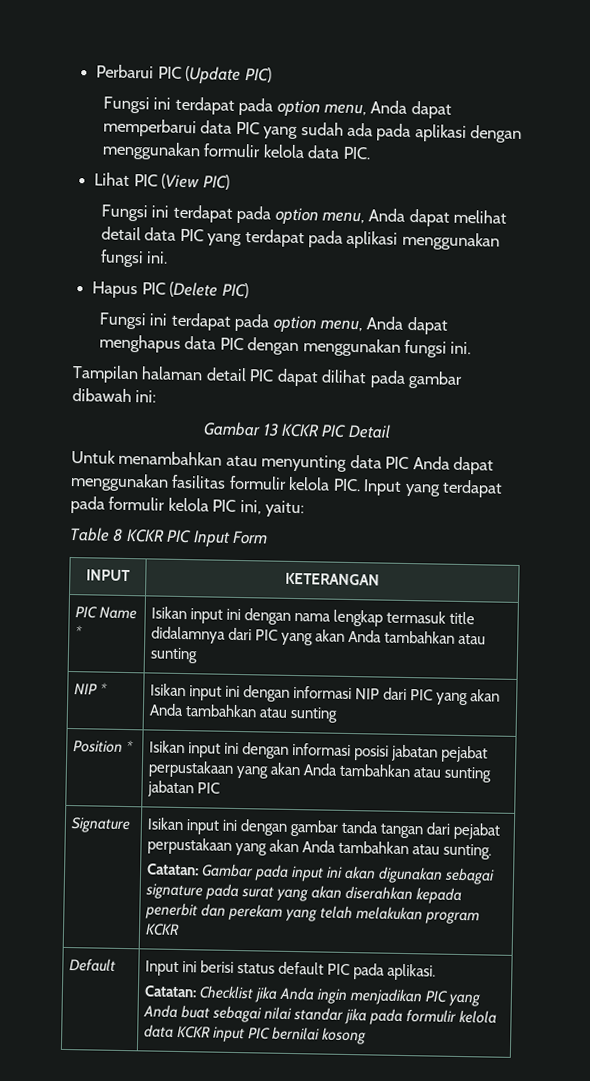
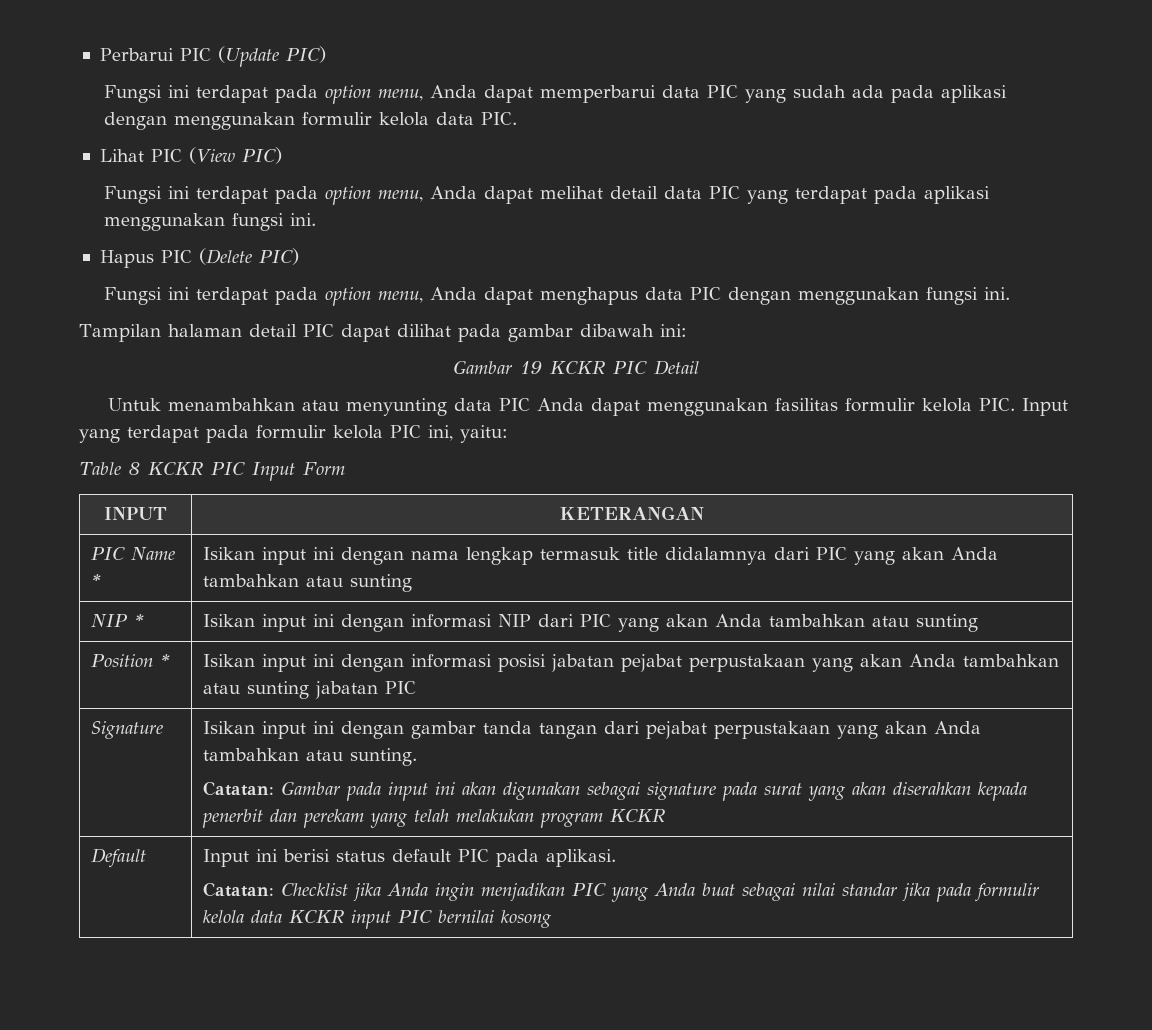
- Gambar 13 KCKR PIC Detail
+ Gambar 19 KCKR PIC Detail

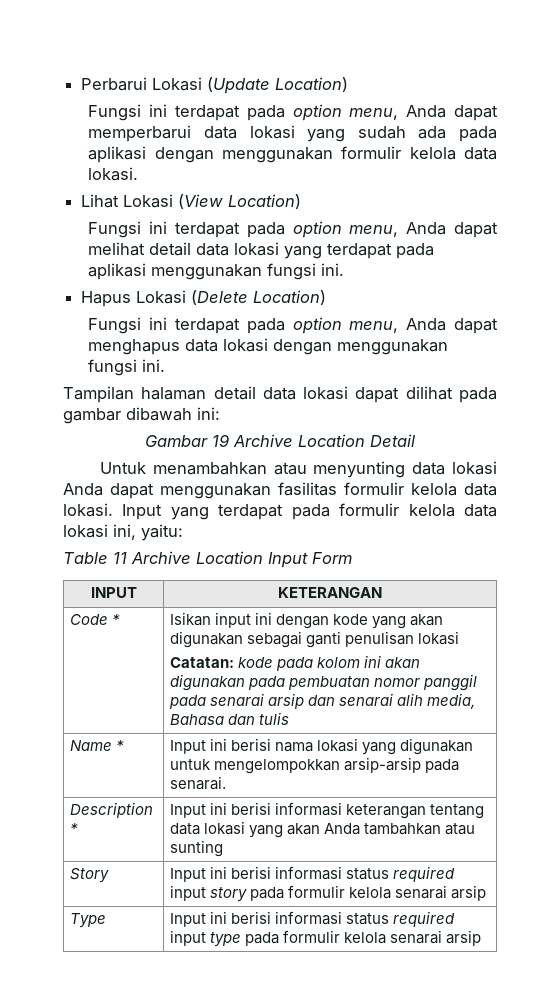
- Perbarui PIC (Update PIC)
+ Perbarui Lokasi (Update Location)
- Fungsi ini terdapat pada option menu, Anda dapat memperbarui data PIC yang sudah ada pada aplikasi dengan menggunakan formulir kelola data PIC.
+ Fungsi ini terdapat pada option menu, Anda dapat memperbarui data lokasi yang sudah ada pada aplikasi dengan menggunakan formulir kelola data lokasi.
- Lihat PIC (View PIC)
+ Lihat Lokasi (View Location)
- Fungsi ini terdapat pada option menu, Anda dapat melihat detail data PIC yang terdapat pada aplikasi menggunakan fungsi ini.
+ Fungsi ini terdapat pada option menu, Anda dapat melihat detail data lokasi yang terdapat pada aplikasi menggunakan fungsi ini.
- Hapus PIC (Delete PIC)
+ Hapus Lokasi (Delete Location)
- Fungsi ini terdapat pada option menu, Anda dapat menghapus data PIC dengan menggunakan fungsi ini.
+ Fungsi ini terdapat pada option menu, Anda dapat menghapus data lokasi dengan menggunakan fungsi ini.
- Tampilan halaman detail PIC dapat dilihat pada gambar dibawah ini:
+ Tampilan halaman detail data lokasi dapat dilihat pada gambar dibawah ini:
- Gambar 19 KCKR PIC Detail
+ Gambar 19 Archive Location Detail
- Untuk menambahkan atau menyunting data PIC Anda dapat menggunakan fasilitas formulir kelola PIC. Input yang terdapat pada formulir kelola PIC ini, yaitu:
+ Untuk menambahkan atau menyunting data lokasi Anda dapat menggunakan fasilitas formulir kelola data lokasi. Input yang terdapat pada formulir kelola data lokasi ini, yaitu:
- Table 8 KCKR PIC Input Form
+ Table 11 Archive Location Input Form
- PIC Name * | Isikan input ini dengan nama lengkap termasuk title didalamnya dari PIC yang akan Anda tambahkan atau sunting
- NIP * | Isikan input ini dengan informasi NIP dari PIC yang akan Anda tambahkan atau sunting
- Position * | Isikan input ini dengan informasi posisi jabatan pejabat perpustakaan yang akan Anda tambahkan atau sunting jabatan PIC
- Signature | Isikan input ini dengan gambar tanda tangan dari pejabat perpustakaan yang akan Anda tambahkan atau sunting.
- Catatan: Gambar pada input ini akan digunakan sebagai signature pada surat yang akan diserahkan kepada penerbit dan perekam yang telah melakukan program KCKR
- Default | Input ini berisi status default PIC pada aplikasi.
- Catatan: Checklist jika Anda ingin menjadikan PIC yang Anda buat sebagai nilai standar jika pada formulir kelola data KCKR input PIC bernilai kosong
+ Code * | Isikan input ini dengan kode yang akan digunakan sebagai ganti penulisan lokasi
+ Catatan: kode pada kolom ini akan digunakan pada pembuatan nomor panggil pada senarai arsip dan senarai alih media, Bahasa dan tulis
+ Name * | Input ini berisi nama lokasi yang digunakan untuk mengelompokkan arsip-arsip pada senarai.
+ Description * | Input ini berisi informasi keterangan tentang data lokasi yang akan Anda tambahkan atau sunting
+ Story | Input ini berisi informasi status required input story pada formulir kelola senarai arsip
+ Type | Input ini berisi informasi status required input type pada formulir kelola senarai arsip

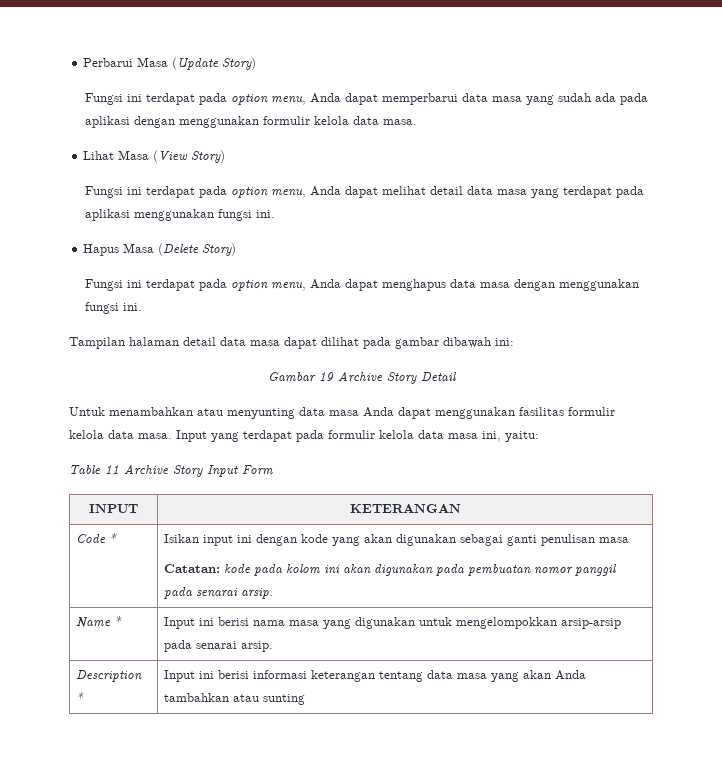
- Perbarui Lokasi (Update Location)
+ Perbarui Masa (Update Story)
- Fungsi ini terdapat pada option menu, Anda dapat memperbarui data lokasi yang sudah ada pada aplikasi dengan menggunakan formulir kelola data lokasi.
+ Fungsi ini terdapat pada option menu, Anda dapat memperbarui data masa yang sudah ada pada aplikasi dengan menggunakan formulir kelola data masa.
- Lihat Lokasi (View Location)
+ Lihat Masa (View Story)
- Fungsi ini terdapat pada option menu, Anda dapat melihat detail data lokasi yang terdapat pada aplikasi menggunakan fungsi ini.
+ Fungsi ini terdapat pada option menu, Anda dapat melihat detail data masa yang terdapat pada aplikasi menggunakan fungsi ini.
- Hapus Lokasi (Delete Location)
+ Hapus Masa (Delete Story)
- Fungsi ini terdapat pada option menu, Anda dapat menghapus data lokasi dengan menggunakan fungsi ini.
+ Fungsi ini terdapat pada option menu, Anda dapat menghapus data masa dengan menggunakan fungsi ini.
- Tampilan halaman detail data lokasi dapat dilihat pada gambar dibawah ini:
+ Tampilan halaman detail data masa dapat dilihat pada gambar dibawah ini:
- Gambar 19 Archive Location Detail
+ Gambar 19 Archive Story Detail
- Untuk menambahkan atau menyunting data lokasi Anda dapat menggunakan fasilitas formulir kelola data lokasi.
+ Untuk menambahkan atau menyunting data masa Anda dapat menggunakan fasilitas formulir kelola data masa.
- Input yang terdapat pada formulir kelola data lokasi ini, yaitu:
+ Input yang terdapat pada formulir kelola data masa ini, yaitu:
- Table 11 Archive Location Input Form
+ Table 11 Archive Story Input Form
- Code * | Isikan input ini dengan kode yang akan digunakan sebagai ganti penulisan lokasi
- Catatan: kode pada kolom ini akan digunakan pada pembuatan nomor panggil pada senarai arsip dan senarai alih media, Bahasa dan tulis
+ Code * | Isikan input ini dengan kode yang akan digunakan sebagai ganti penulisan masa
+ Catatan: kode pada kolom ini akan digunakan pada pembuatan nomor panggil pada senarai arsip.
- Name * | Input ini berisi nama lokasi yang digunakan untuk mengelompokkan arsip-arsip pada senarai.
+ Name * | Input ini berisi nama masa yang digunakan untuk mengelompokkan arsip-arsip pada senarai arsip.
- Description * | Input ini berisi informasi keterangan tentang data lokasi yang akan Anda tambahkan atau sunting
+ Description * | Input ini berisi informasi keterangan tentang data masa yang akan Anda tambahkan atau sunting
- Story | Input ini berisi informasi status required input story pada formulir kelola senarai arsip
- Type | Input ini berisi informasi status required input type pada formulir kelola senarai arsip

